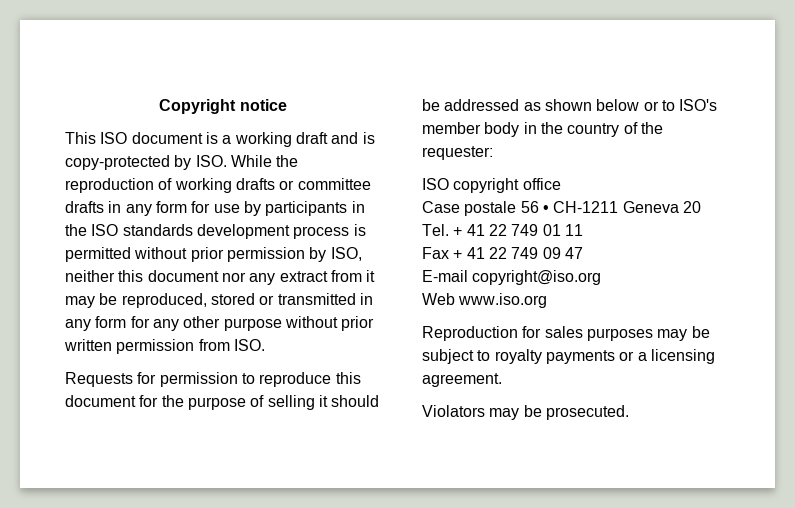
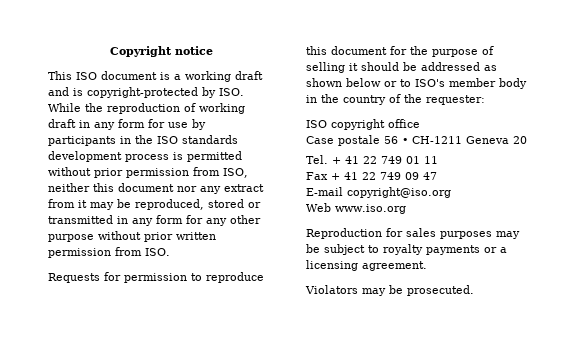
- This ISO document is a working draft and is copy-protected by ISO. While the reproduction of working drafts or committee drafts in any form for use by participants in the ISO standards development process is permitted without prior permission by ISO, neither this document nor any extract from it may be reproduced, stored or transmitted in any form for any other purpose without prior written permission from ISO.
+ This ISO document is a working draft and is copyright-protected by ISO. While the reproduction of working draft in any form for use by participants in the ISO standards development process is permitted without prior permission from ISO, neither this document nor any extract from it may be reproduced, stored or transmitted in any form for any other purpose without prior written permission from ISO.

